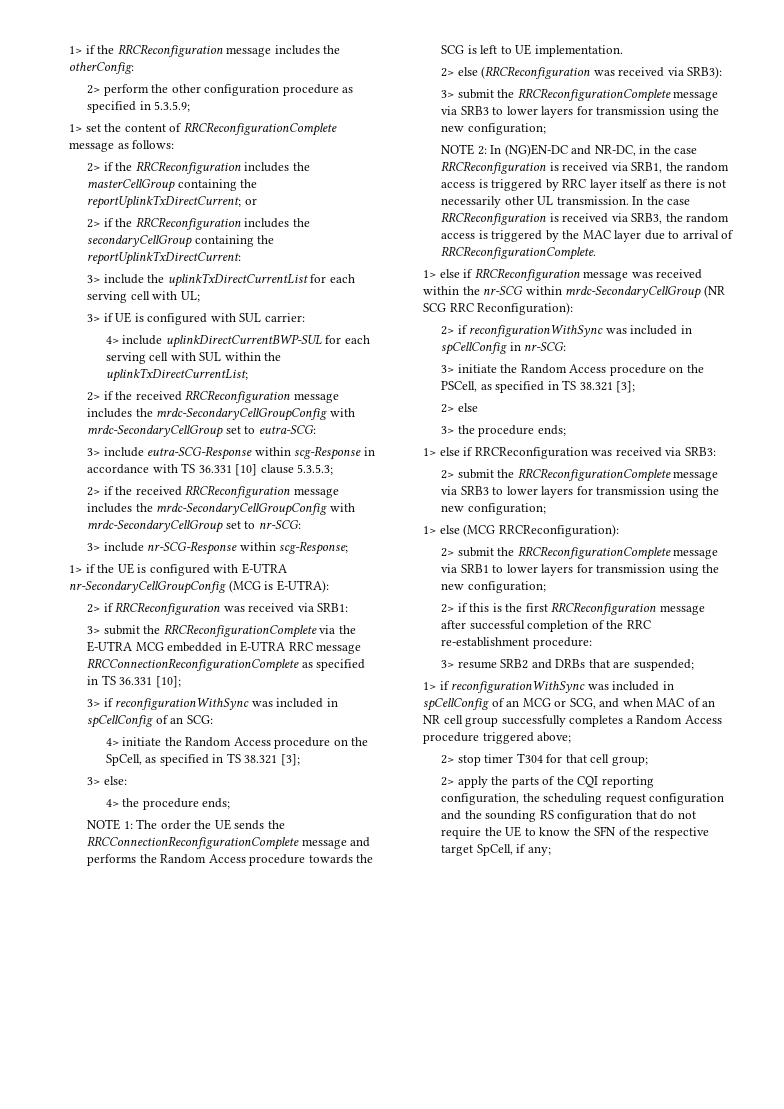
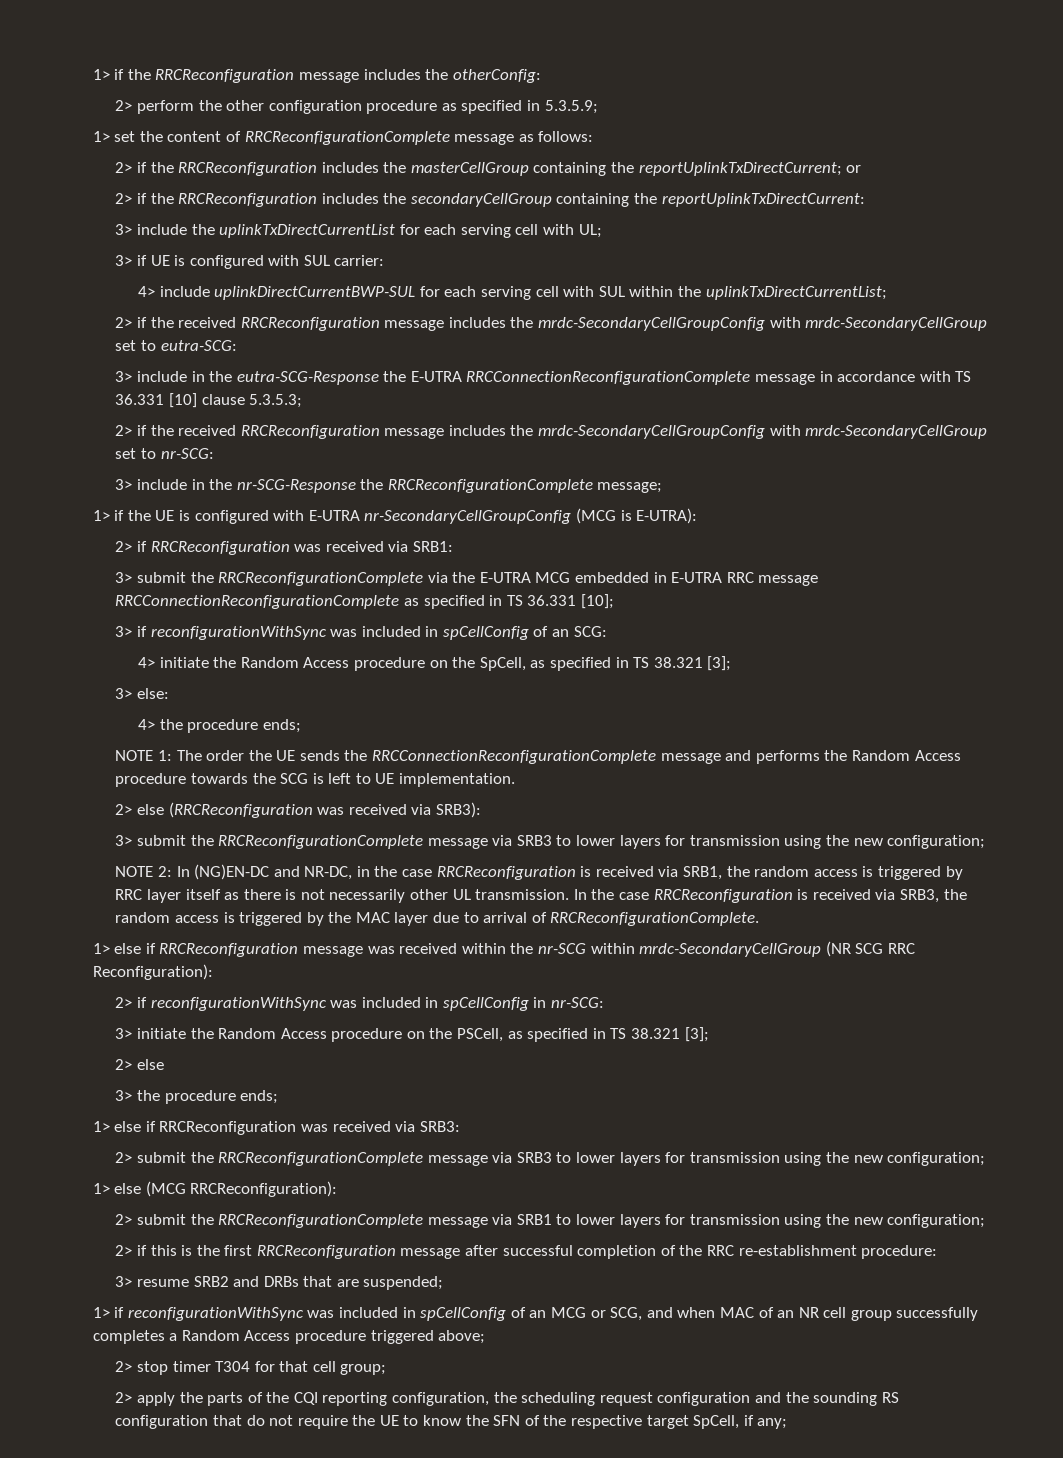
- 3> include eutra-SCG-Response within scg-Response in accordance with TS 36.331 [10] clause 5.3.5.3;
+ 3> include in the eutra-SCG-Response the E-UTRA RRCConnectionReconfigurationComplete message in accordance with TS 36.331 [10] clause 5.3.5.3;
- 3> include nr-SCG-Response within scg-Response;
+ 3> include in the nr-SCG-Response the RRCReconfigurationComplete message;

